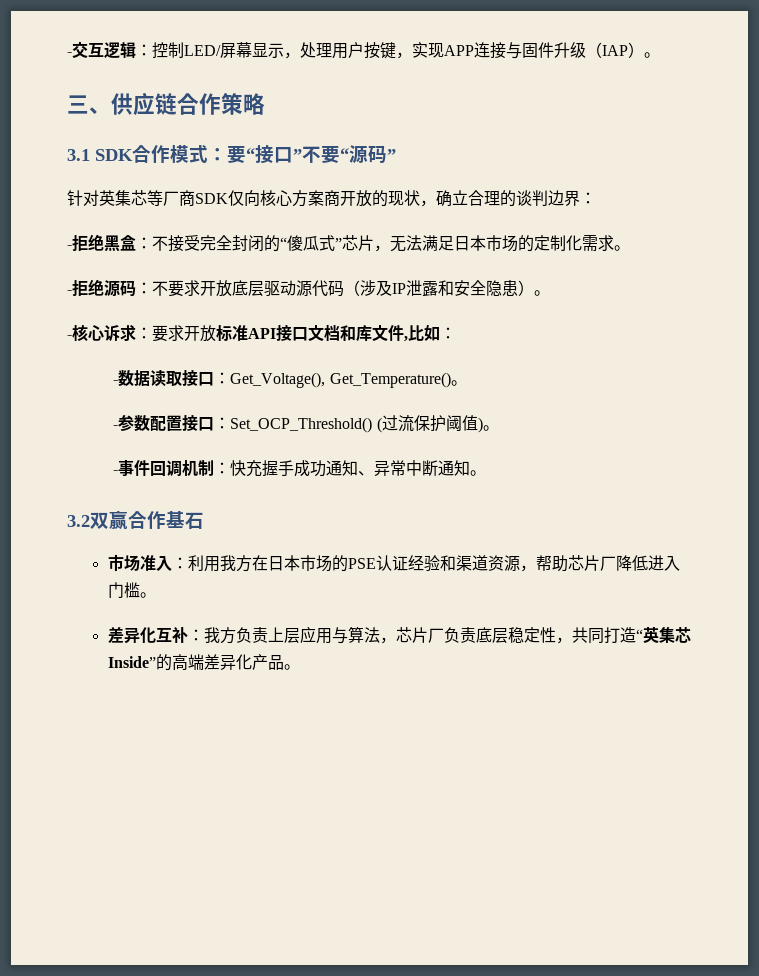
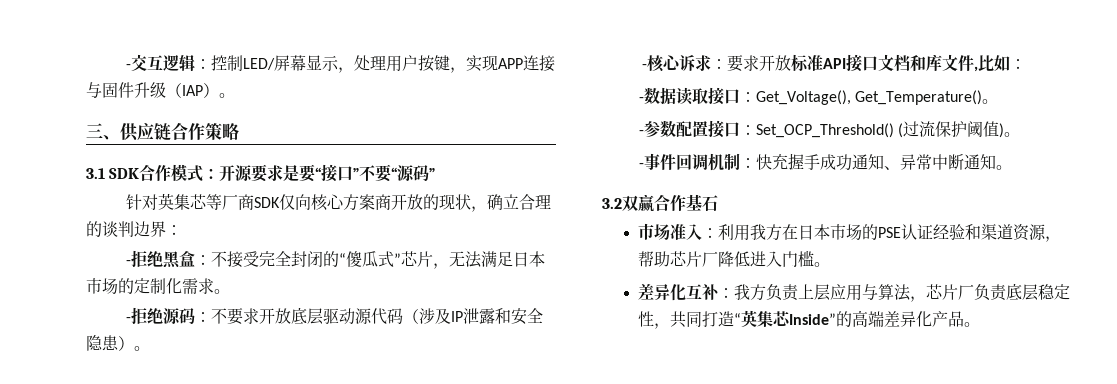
- 3.1 SDK合作模式：要“接口”不要“源码”
+ 3.1 SDK合作模式：开源要求是要“接口”不要“源码”

